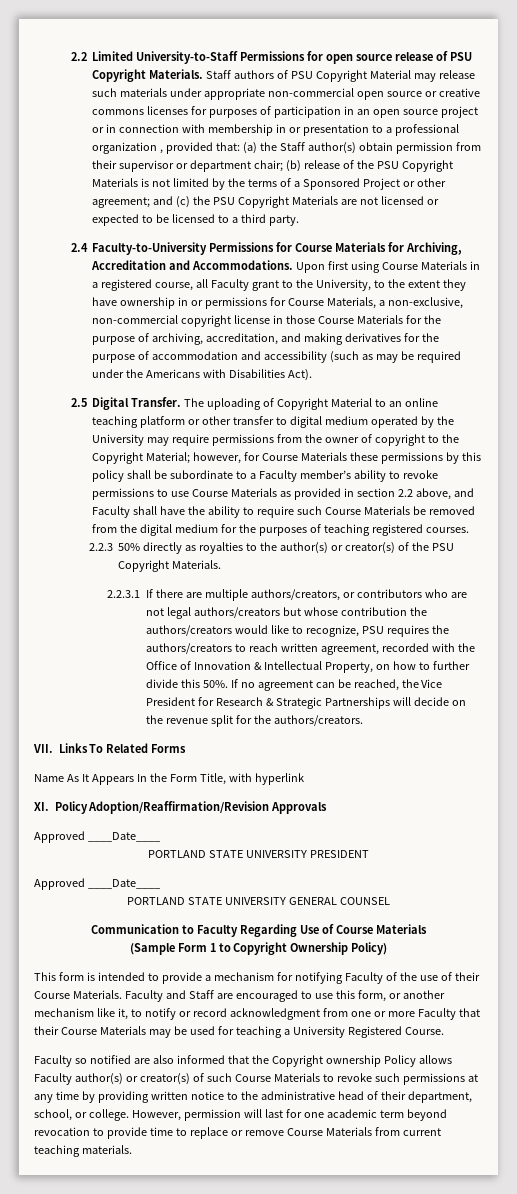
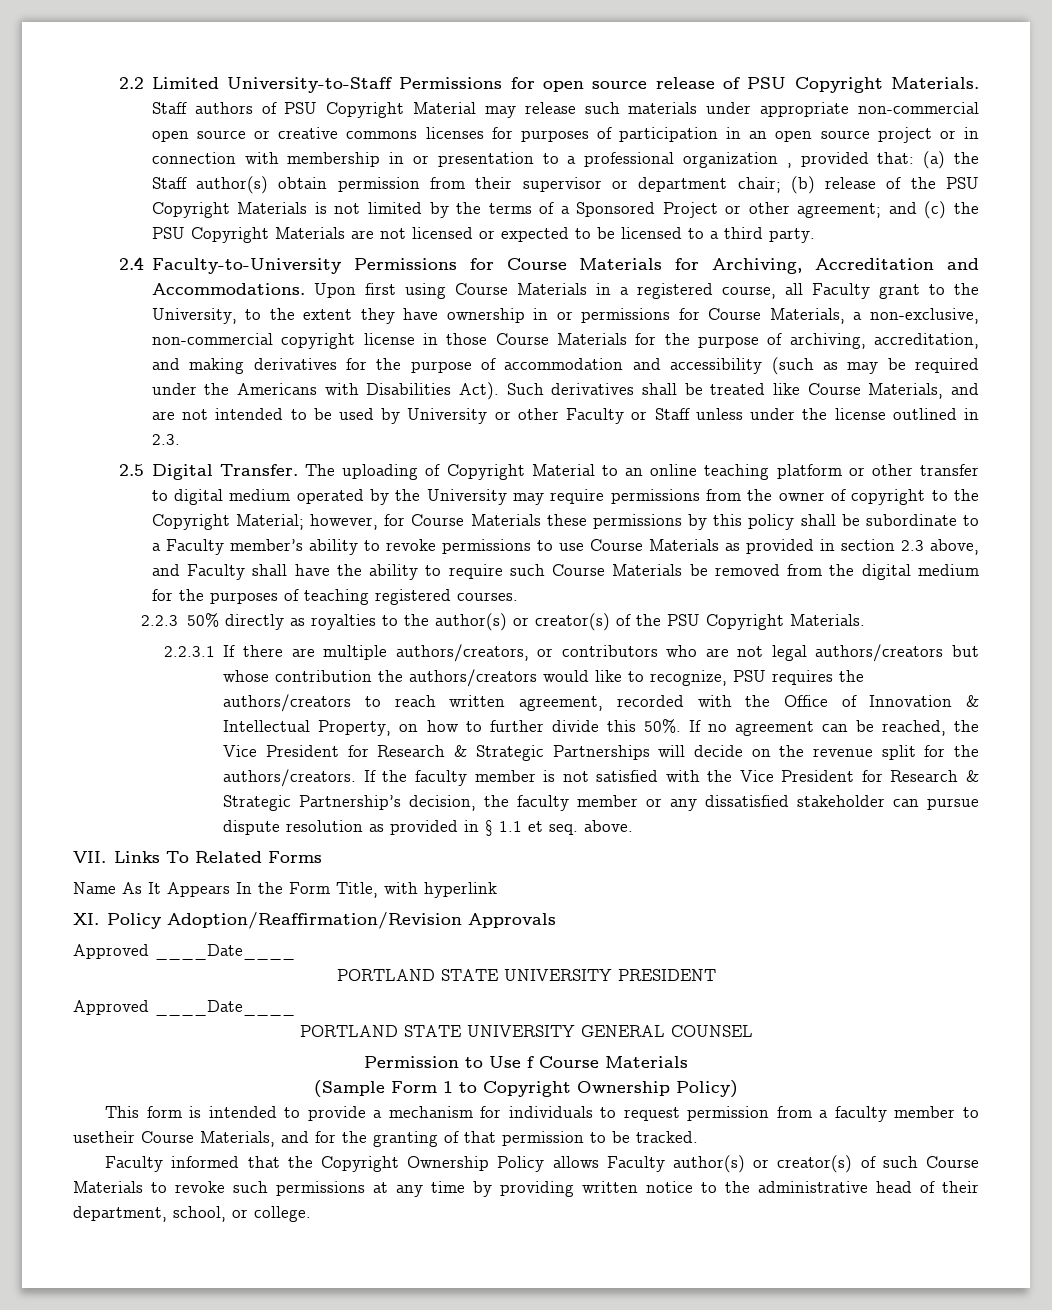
+ Such derivatives shall be treated like Course Materials, and are not intended to be used by University or other Faculty or Staff unless under the license outlined in 2.3.
- however, for Course Materials these permissions by this policy shall be subordinate to a Faculty member’s ability to revoke permissions to use Course Materials as provided in section 2.2 above, and Faculty shall have the ability to require such Course Materials be removed from the digital medium for the purposes of teaching registered courses.
+ however, for Course Materials these permissions by this policy shall be subordinate to a Faculty member’s ability to revoke permissions to use Course Materials as provided in section 2.3 above, and Faculty shall have the ability to require such Course Materials be removed from the digital medium for the purposes of teaching registered courses.
+ If the faculty member is not satisfied with the Vice President for Research & Strategic Partnership’s decision, the faculty member or any dissatisfied stakeholder can pursue dispute resolution as provided in § 1.1 et seq. above.
- Communication to Faculty Regarding Use of Course Materials
+ Permission to Use f Course Materials
- This form is intended to provide a mechanism for notifying Faculty of the use of their Course Materials. Faculty and Staff are encouraged to use this form, or another mechanism like it, to notify or record acknowledgment from one or more Faculty that their Course Materials may be used for teaching a University Registered Course.
- Faculty so notified are also informed that the Copyright ownership Policy allows Faculty author(s) or creator(s) of such Course Materials to revoke such permissions at any time by providing written notice to the administrative head of their department, school, or college. However, permission will last for one academic term beyond revocation to provide time to replace or remove Course Materials from current teaching materials.
+ This form is intended to provide a mechanism for individuals to request permission from a faculty member to usetheir Course Materials, and for the granting of that permission to be tracked.
+ Faculty informed that the Copyright Ownership Policy allows Faculty author(s) or creator(s) of such Course Materials to revoke such permissions at any time by providing written notice to the administrative head of their department, school, or college.

